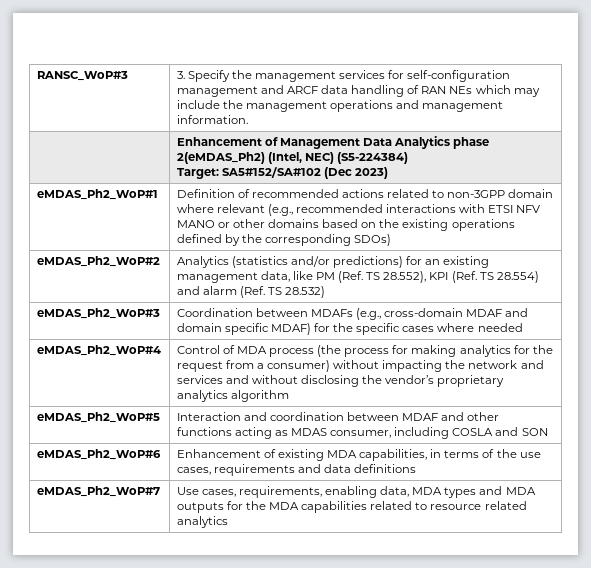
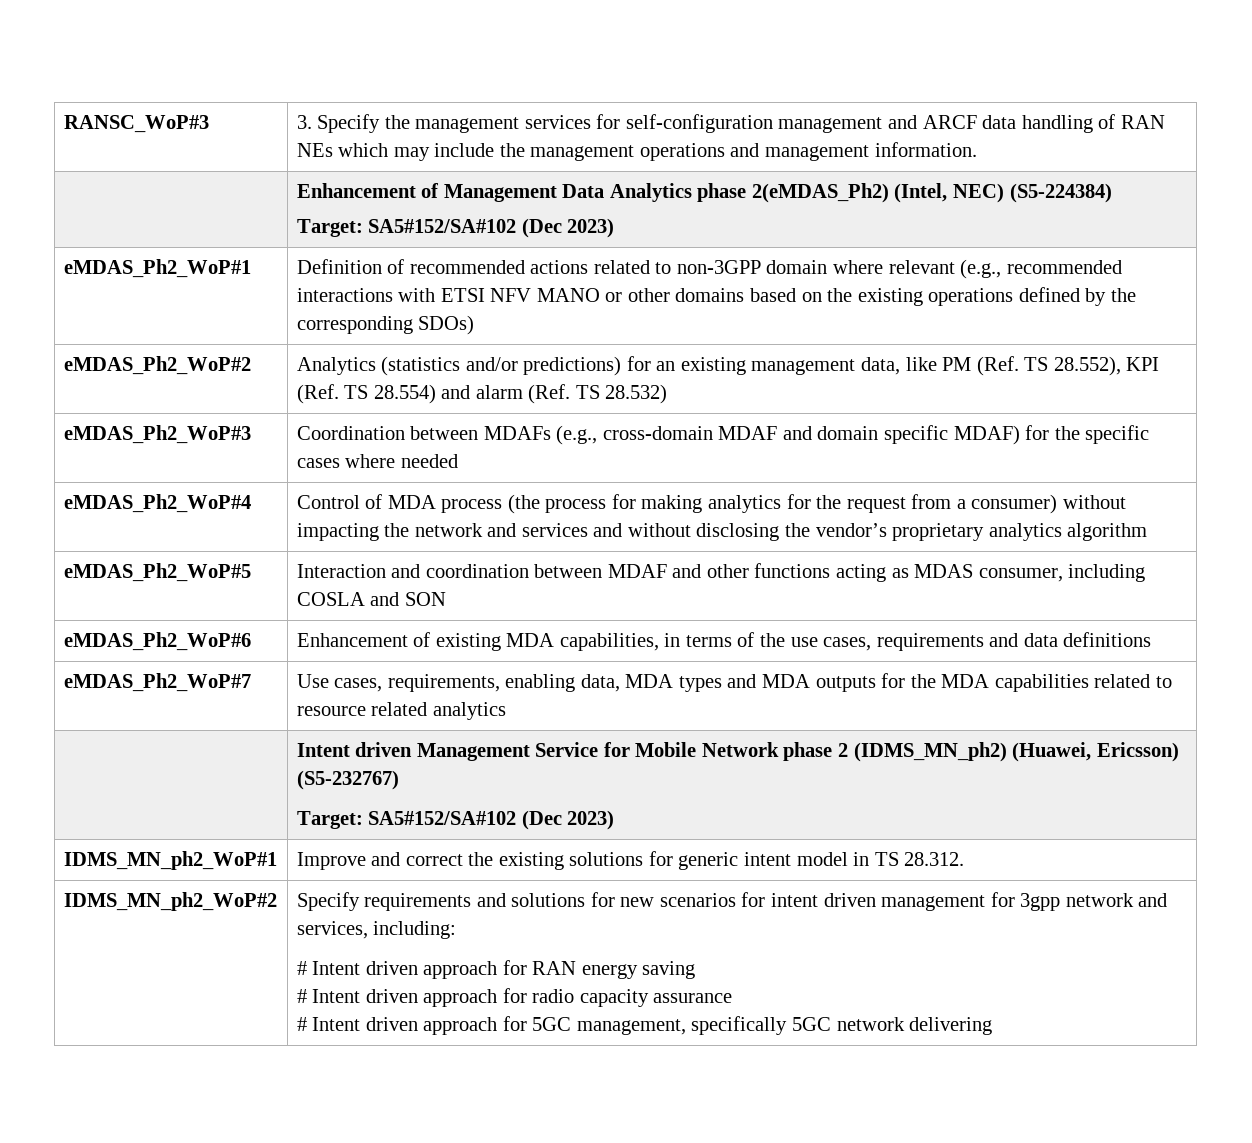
+ | Intent driven Management Service for Mobile Network phase 2 (IDMS_MN_ph2) (Huawei, Ericsson) (S5-232767)
+ Target: SA5#152/SA#102 (Dec 2023)
+ IDMS_MN_ph2_WoP#1 | Improve and correct the existing solutions for generic intent model in TS 28.312.
+ IDMS_MN_ph2_WoP#2 | Specify requirements and solutions for new scenarios for intent driven management for 3gpp network and services, including:
+ # Intent driven approach for RAN energy saving
+ # Intent driven approach for radio capacity assurance
+ # Intent driven approach for 5GC management, specifically 5GC network delivering

